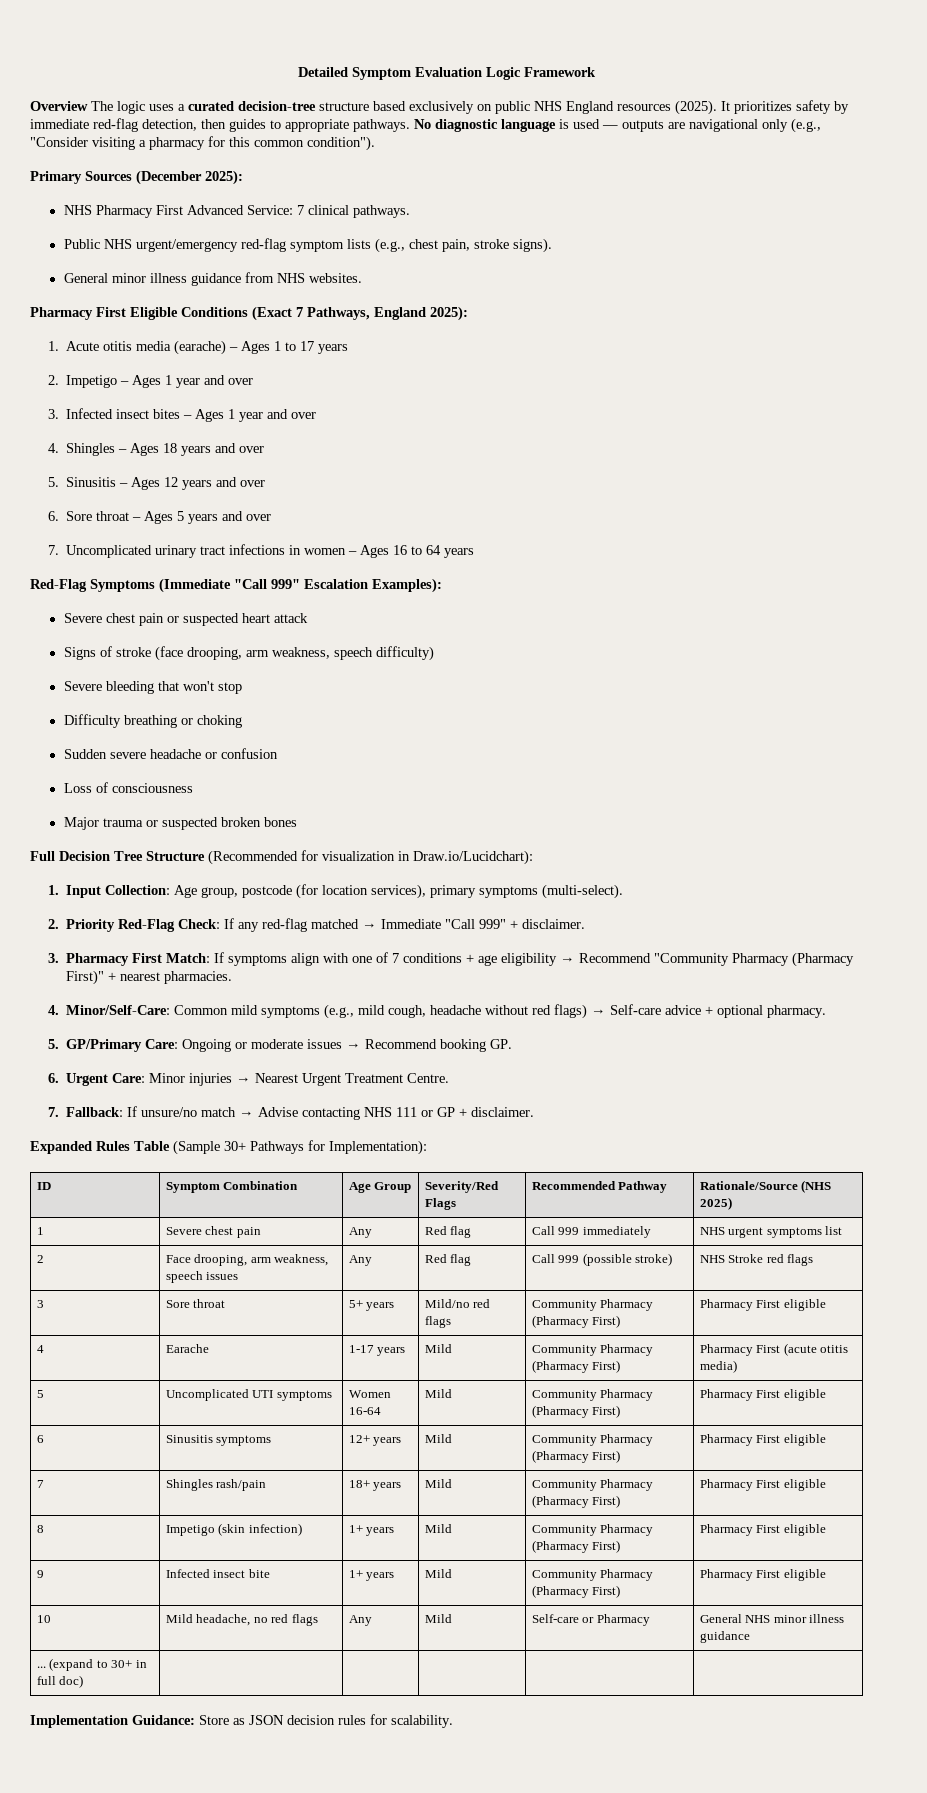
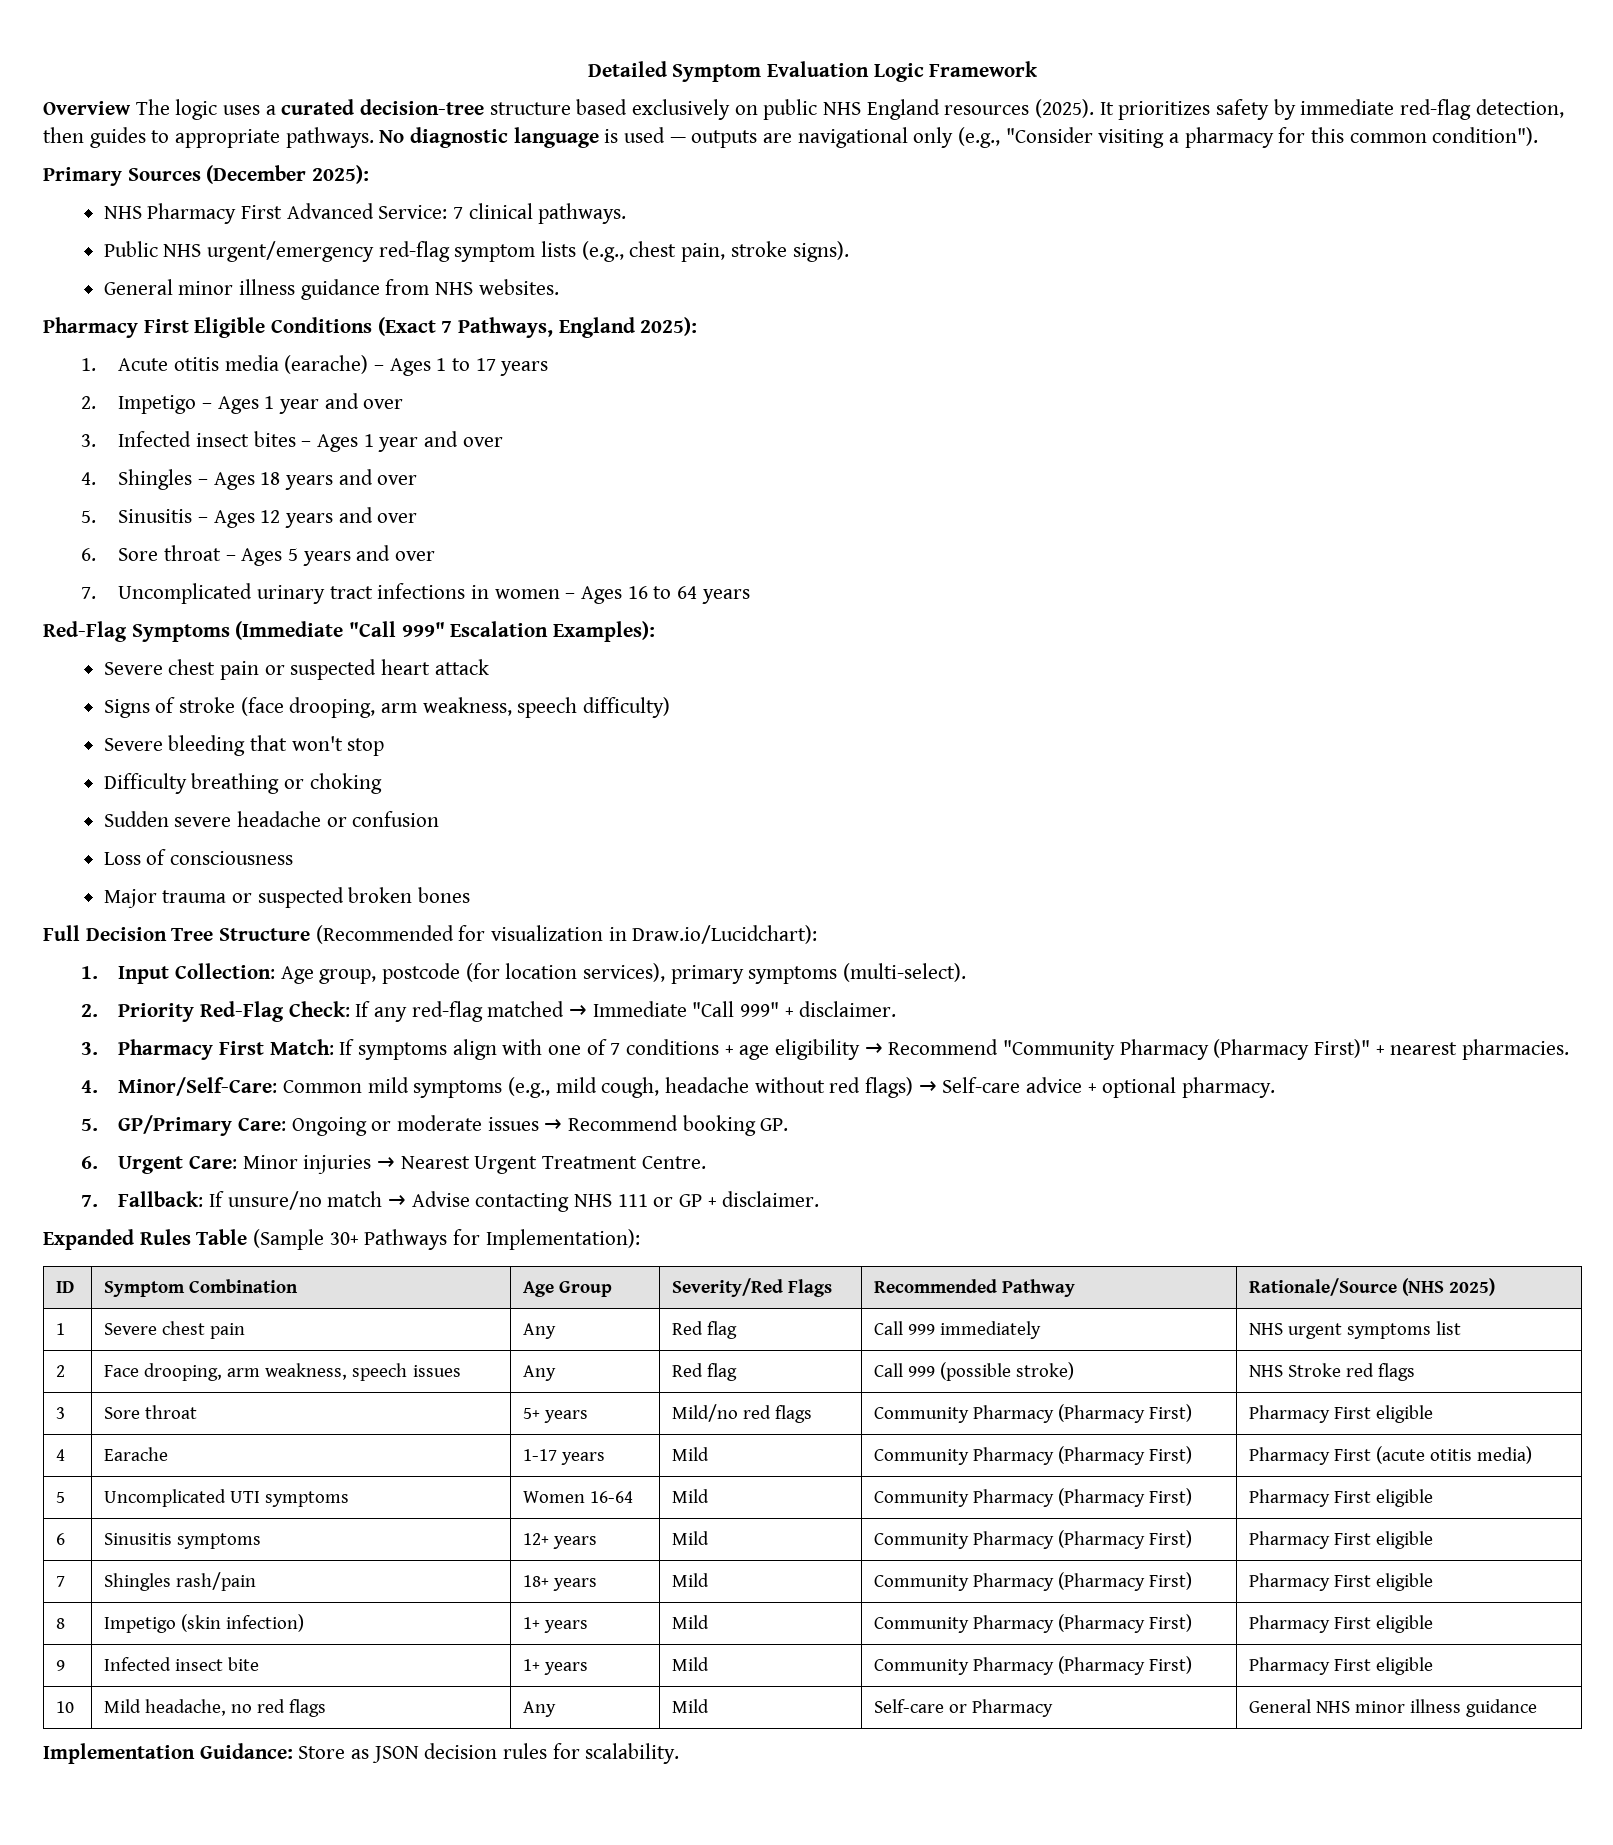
- ... (expand to 30+ in full doc) | | | | |

